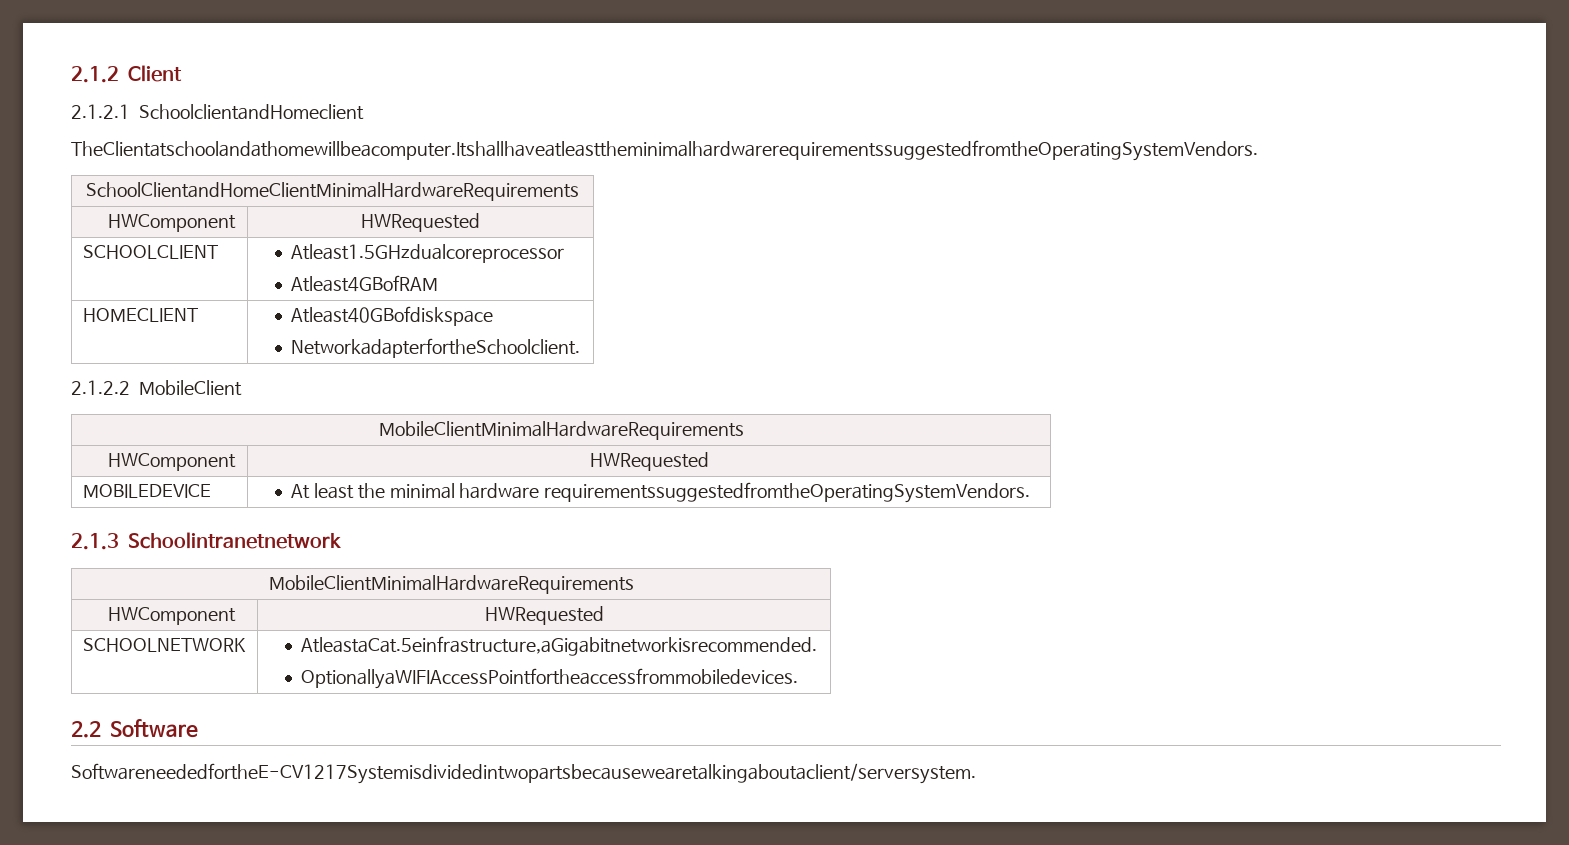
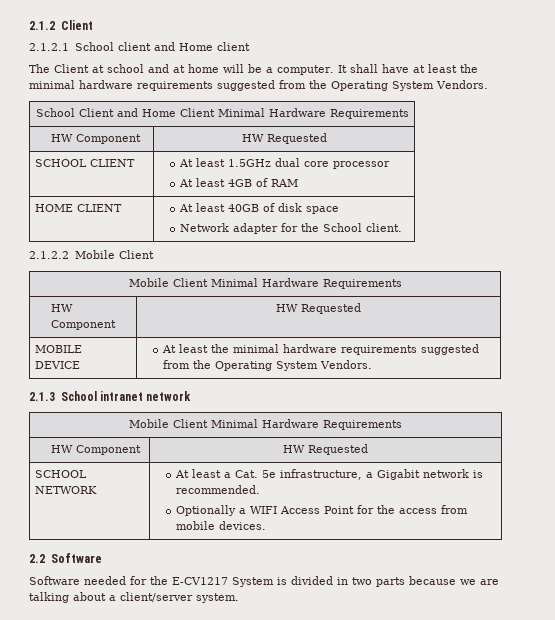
- 2.1.2.1 SchoolclientandHomeclient
- TheClientatschoolandathomewillbeacomputer.ItshallhaveatleasttheminimalhardwarerequirementssuggestedfromtheOperatingSystemVendors.
- SchoolClientandHomeClientMinimalHardwareRequirements
- HWComponent | HWRequested
- SCHOOLCLIENT | Atleast1.5GHzdualcoreprocessor
- Atleast4GBofRAM
- HOMECLIENT | Atleast40GBofdiskspace
- NetworkadapterfortheSchoolclient.
- 2.1.2.2 MobileClient
- MobileClientMinimalHardwareRequirements
- HWComponent | HWRequested
- MOBILEDEVICE | At least the minimal hardware requirementssuggestedfromtheOperatingSystemVendors.
- 2.1.3 Schoolintranetnetwork
- MobileClientMinimalHardwareRequirements
- HWComponent | HWRequested
- SCHOOLNETWORK | AtleastaCat.5einfrastructure,aGigabitnetworkisrecommended.
- OptionallyaWIFIAccessPointfortheaccessfrommobiledevices.
+ 2.1.2.1 School client and Home client
+ The Client at school and at home will be a computer. It shall have at least the minimal hardware requirements suggested from the Operating System Vendors.
+ School Client and Home Client Minimal Hardware Requirements
+ HW Component | HW Requested
+ SCHOOL CLIENT | At least 1.5GHz dual core processor
+ At least 4GB of RAM
+ HOME CLIENT | At least 40GB of disk space
+ Network adapter for the School client.
+ 2.1.2.2 Mobile Client
+ Mobile Client Minimal Hardware Requirements
+ HW Component | HW Requested
+ MOBILE DEVICE | At least the minimal hardware requirements suggested from the Operating System Vendors.
+ 2.1.3 School intranet network
+ Mobile Client Minimal Hardware Requirements
+ HW Component | HW Requested
+ SCHOOL NETWORK | At least a Cat. 5e infrastructure, a Gigabit network is recommended.
+ Optionally a WIFI Access Point for the access from mobile devices.
  2.2 Software
- SoftwareneededfortheE-CV1217Systemisdividedintwopartsbecausewearetalkingaboutaclient/serversystem.
+ Software needed for the E-CV1217 System is divided in two parts because we are talking about a client/server system.

